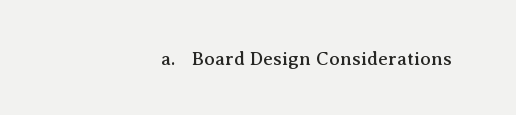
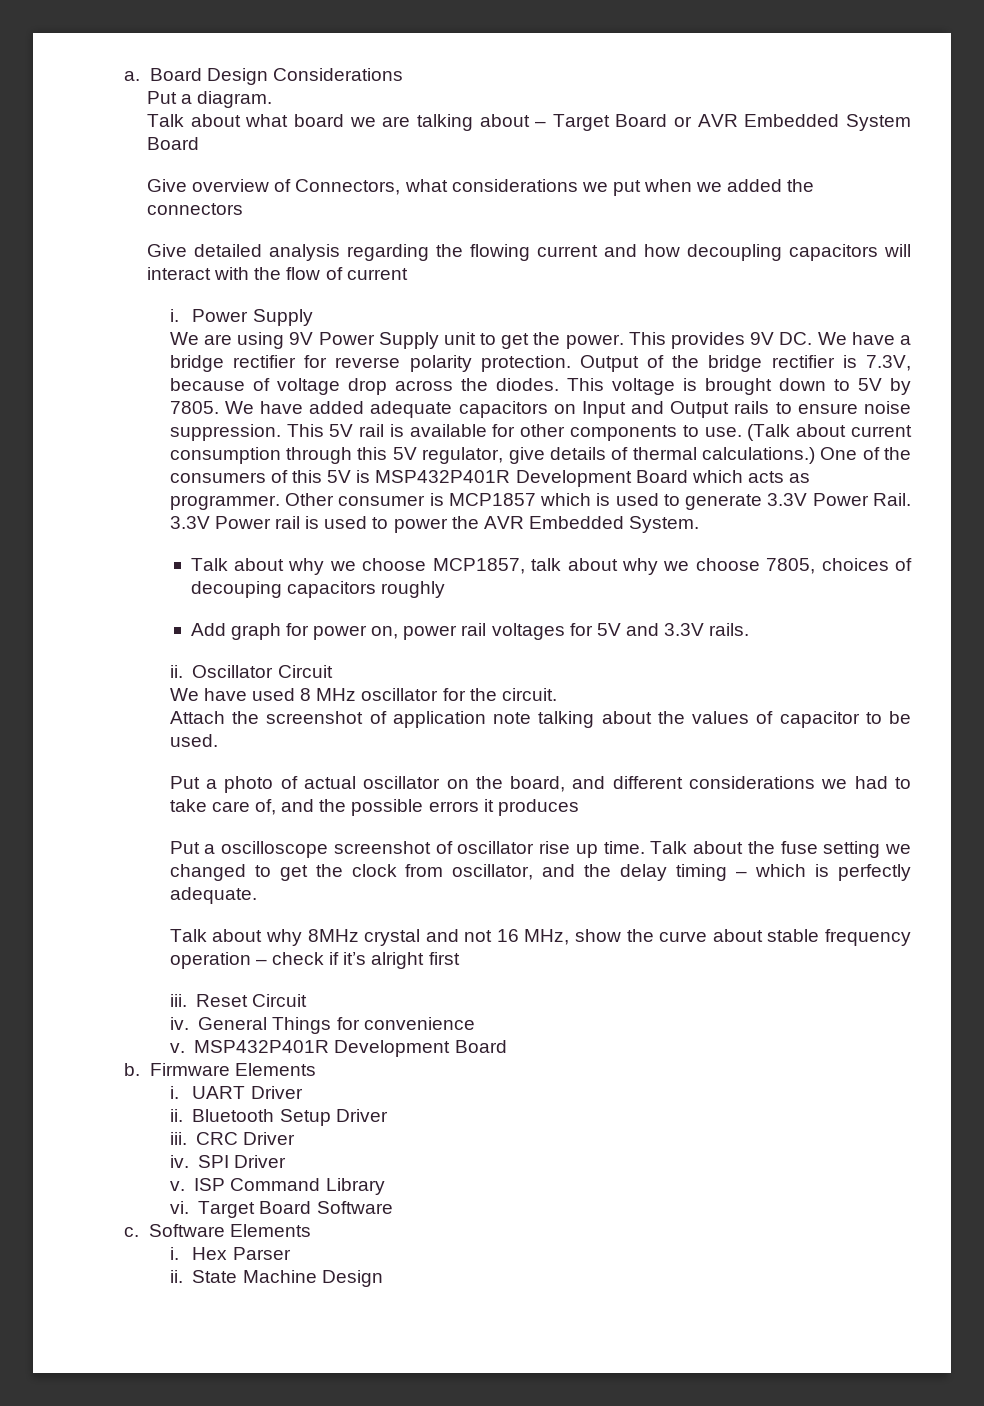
+ Put a diagram.
+ Talk about what board we are talking about – Target Board or AVR Embedded System Board
+ Give overview of Connectors, what considerations we put when we added the connectors
+ Give detailed analysis regarding the flowing current and how decoupling capacitors will interact with the flow of current
+ i. Power Supply
+ We are using 9V Power Supply unit to get the power. This provides 9V DC. We have a bridge rectifier for reverse polarity protection. Output of the bridge rectifier is 7.3V, because of voltage drop across the diodes. This voltage is brought down to 5V by 7805. We have added adequate capacitors on Input and Output rails to ensure noise suppression. This 5V rail is available for other components to use. (Talk about current consumption through this 5V regulator, give details of thermal calculations.) One of the consumers of this 5V is MSP432P401R Development Board which acts as programmer. Other consumer is MCP1857 which is used to generate 3.3V Power Rail. 3.3V Power rail is used to power the AVR Embedded System.
+ Talk about why we choose MCP1857, talk about why we choose 7805, choices of decouping capacitors roughly
+ Add graph for power on, power rail voltages for 5V and 3.3V rails.
+ ii. Oscillator Circuit
+ We have used 8 MHz oscillator for the circuit.
+ Attach the screenshot of application note talking about the values of capacitor to be used.
+ Put a photo of actual oscillator on the board, and different considerations we had to take care of, and the possible errors it produces
+ Put a oscilloscope screenshot of oscillator rise up time. Talk about the fuse setting we changed to get the clock from oscillator, and the delay timing – which is perfectly adequate.
+ Talk about why 8MHz crystal and not 16 MHz, show the curve about stable frequency operation – check if it’s alright first
+ iii. Reset Circuit
+ iv. General Things for convenience
+ v. MSP432P401R Development Board
+ b. Firmware Elements
+ i. UART Driver
+ ii. Bluetooth Setup Driver
+ iii. CRC Driver
+ iv. SPI Driver
+ v. ISP Command Library
+ vi. Target Board Software
+ c. Software Elements
+ i. Hex Parser
+ ii. State Machine Design

